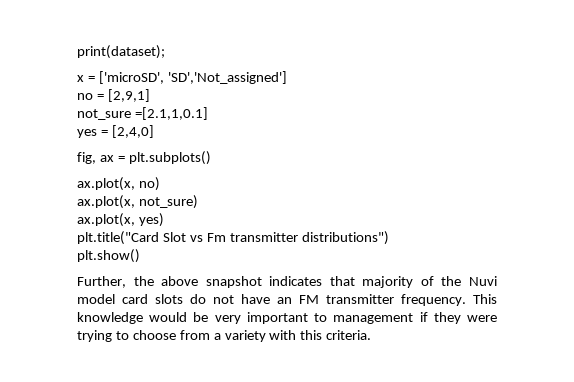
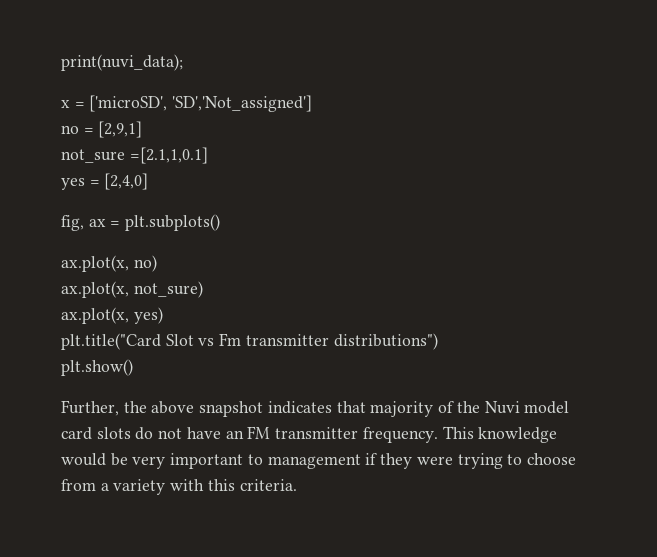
- print(dataset);
+ print(nuvi_data);

